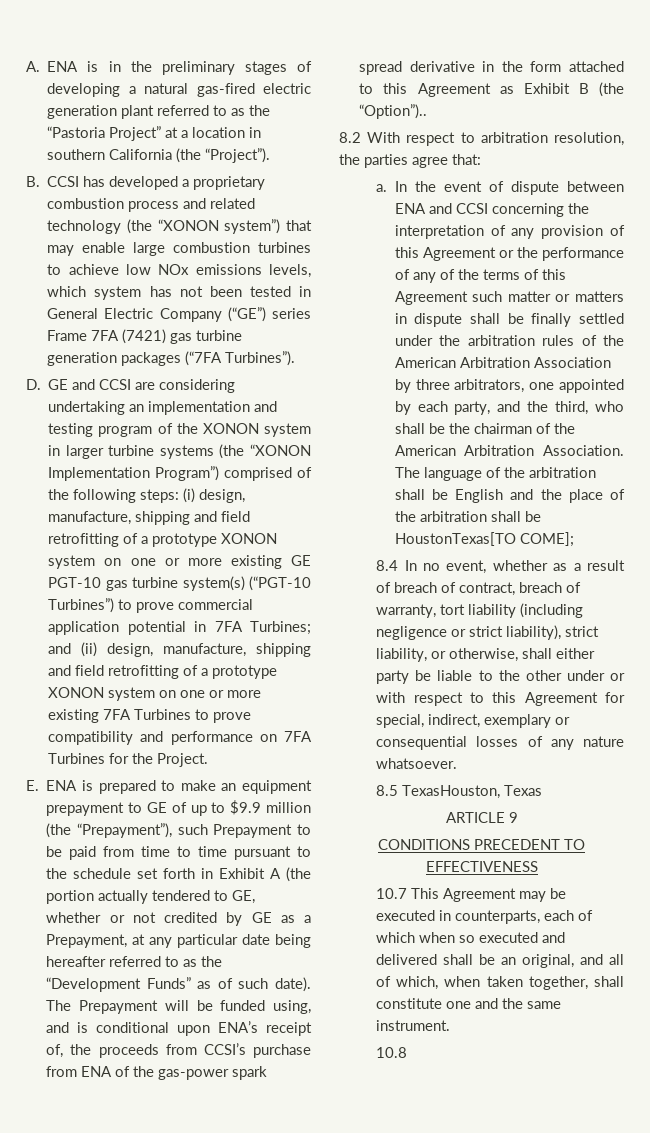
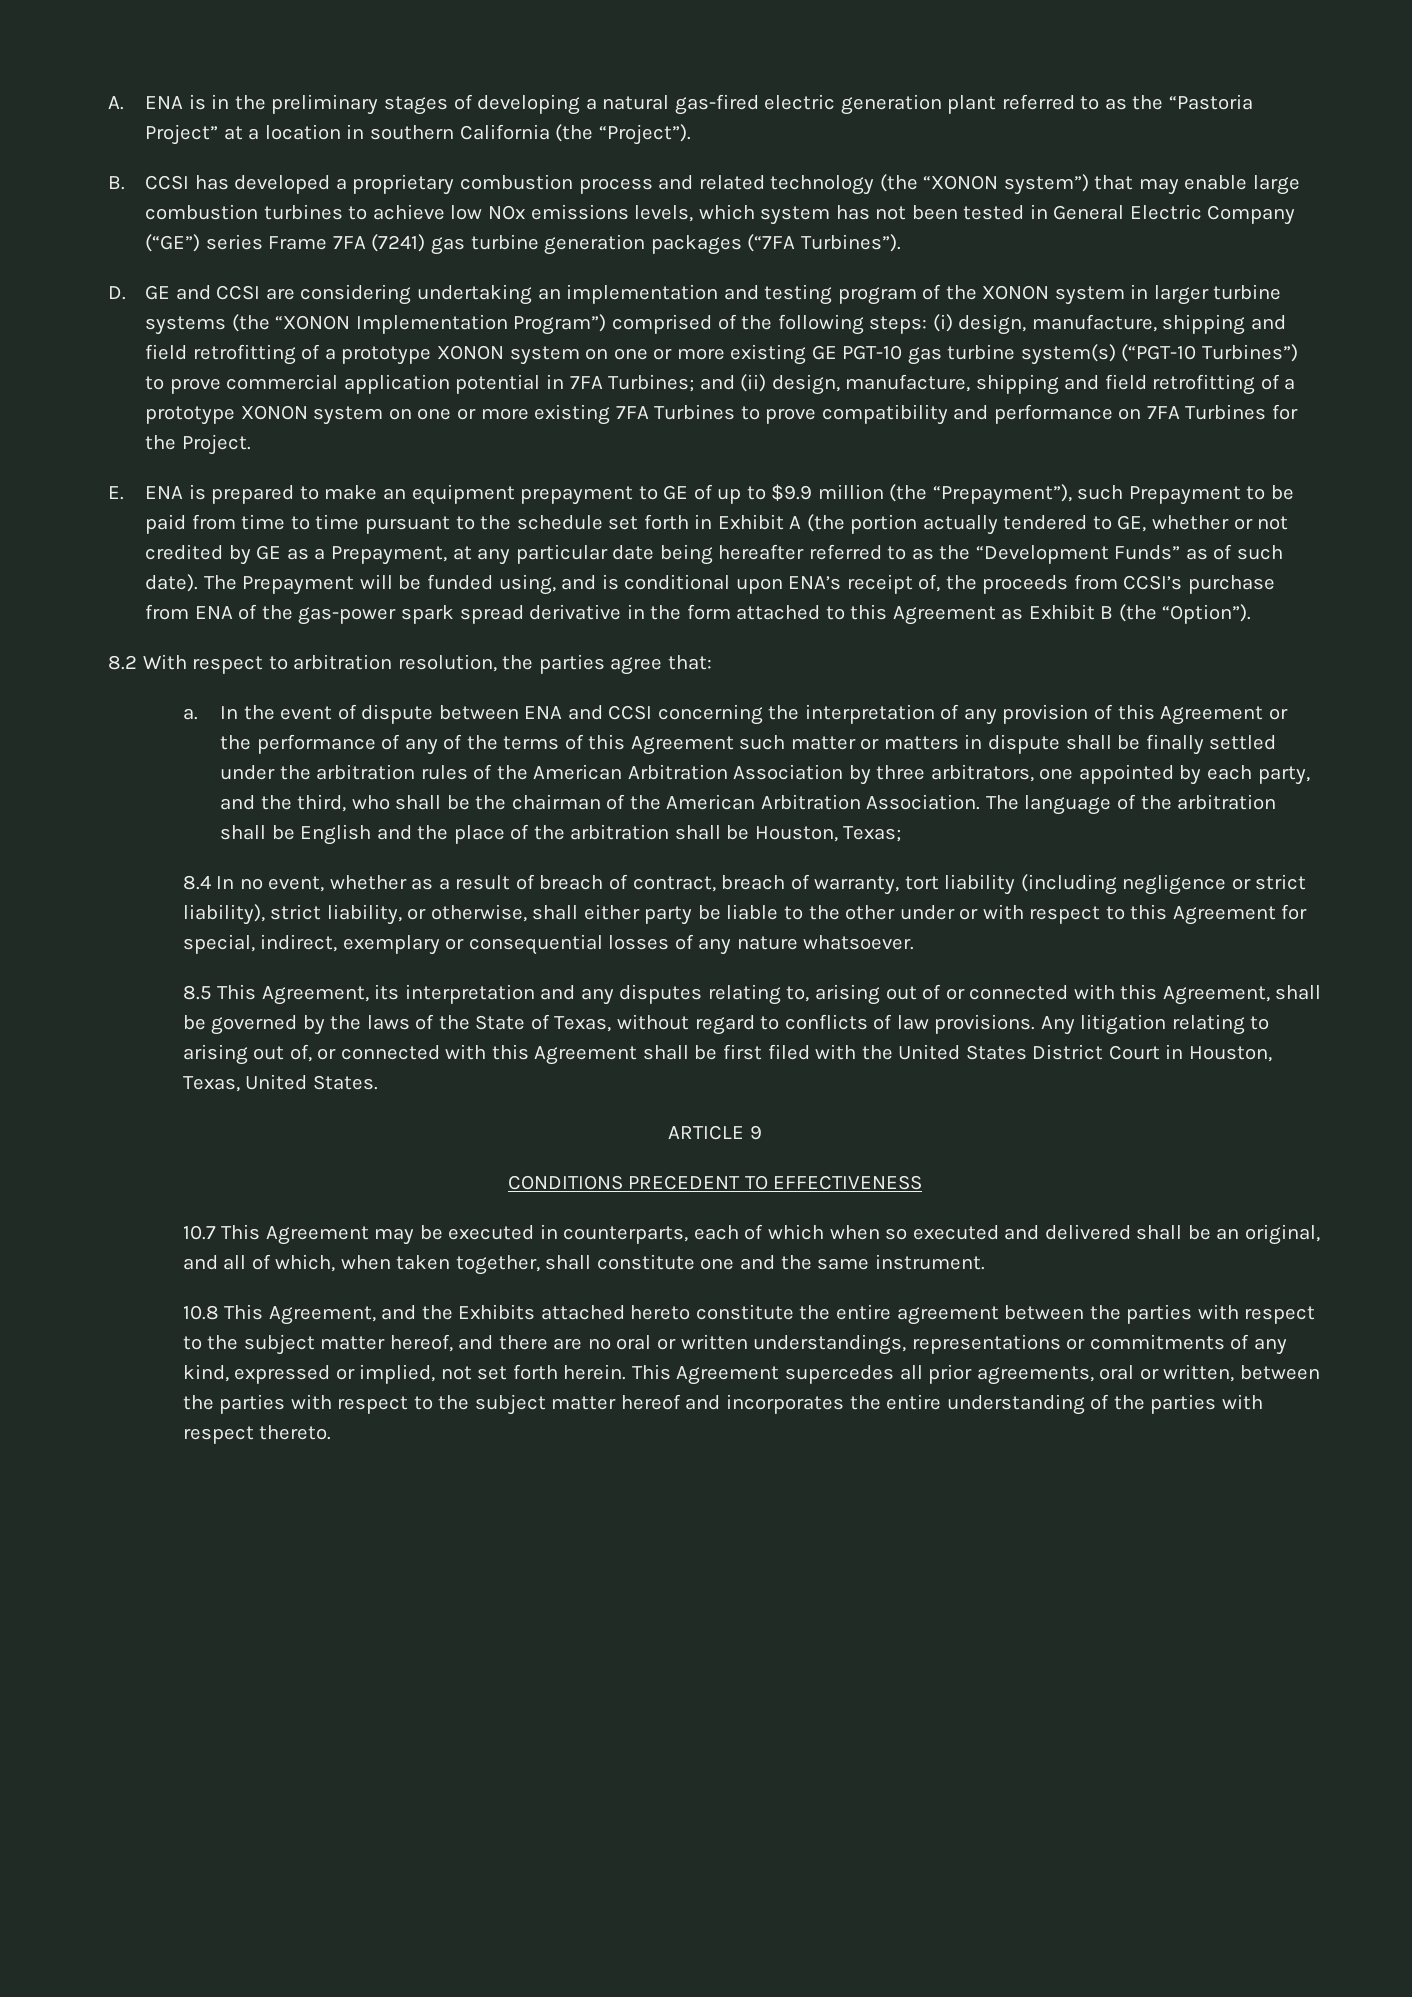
- B. CCSI has developed a proprietary combustion process and related technology (the “XONON system”) that may enable large combustion turbines to achieve low NOx emissions levels, which system has not been tested in General Electric Company (“GE”) series Frame 7FA (7421) gas turbine generation packages (“7FA Turbines”).
+ B. CCSI has developed a proprietary combustion process and related technology (the “XONON system”) that may enable large combustion turbines to achieve low NOx emissions levels, which system has not been tested in General Electric Company (“GE”) series Frame 7FA (7241) gas turbine generation packages (“7FA Turbines”).
- The Prepayment will be funded using, and is conditional upon ENA’s receipt of, the proceeds from CCSI’s purchase from ENA of the gas-power spark spread derivative in the form attached to this Agreement as Exhibit B (the “Option”)..
+ The Prepayment will be funded using, and is conditional upon ENA’s receipt of, the proceeds from CCSI’s purchase from ENA of the gas-power spark spread derivative in the form attached to this Agreement as Exhibit B (the “Option”).
- The language of the arbitration shall be English and the place of the arbitration shall be HoustonTexas[TO COME];
+ The language of the arbitration shall be English and the place of the arbitration shall be Houston, Texas;
- 8.5 TexasHouston, Texas
+ 8.5 This Agreement, its interpretation and any disputes relating to, arising out of or connected with this Agreement, shall be governed by the laws of the State of Texas, without regard to conflicts of law provisions. Any litigation relating to arising out of, or connected with this Agreement shall be first filed with the United States District Court in Houston, Texas, United States.
- 10.8
+ 10.8 This Agreement, and the Exhibits attached hereto constitute the entire agreement between the parties with respect to the subject matter hereof, and there are no oral or written understandings, representations or commitments of any kind, expressed or implied, not set forth herein. This Agreement supercedes all prior agreements, oral or written, between the parties with respect to the subject matter hereof and incorporates the entire understanding of the parties with respect thereto.

